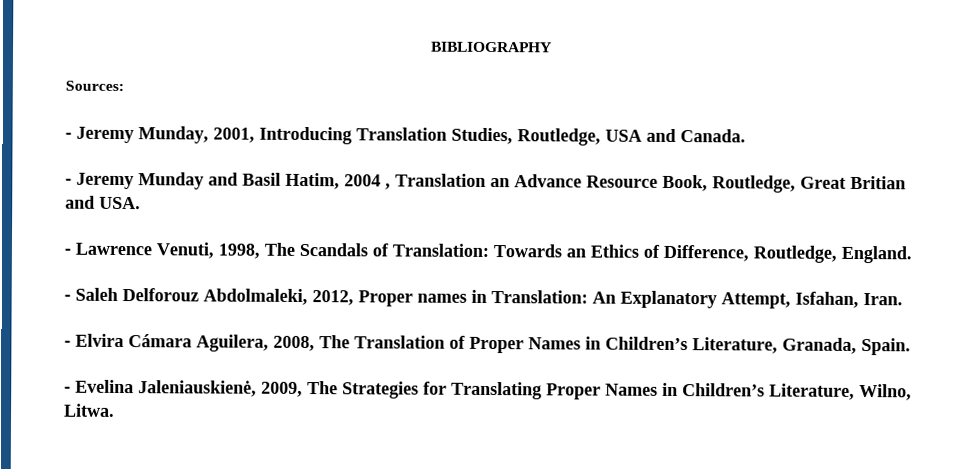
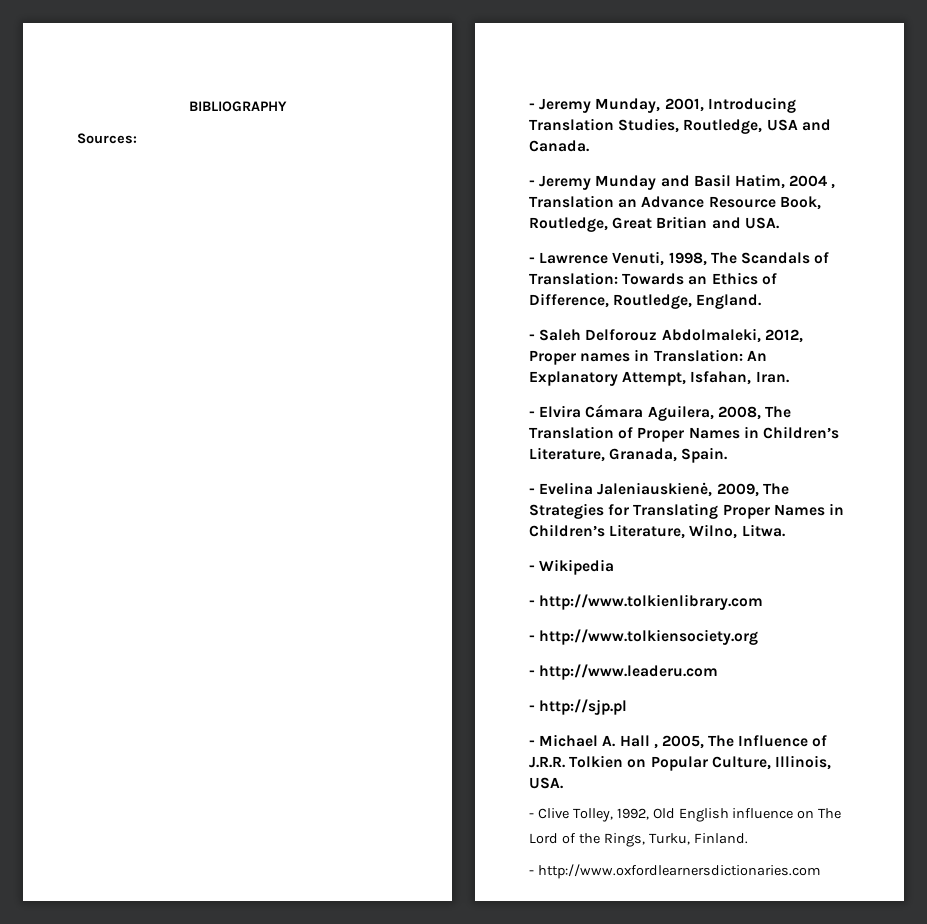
+ - Wikipedia
+ - http://www.tolkienlibrary.com
+ - http://www.tolkiensociety.org
+ - http://www.leaderu.com
+ - http://sjp.pl
+ - Michael A. Hall , 2005, The Influence of J.R.R. Tolkien on Popular Culture, Illinois, USA.
+ - Clive Tolley, 1992, Old English influence on The Lord of the Rings, Turku, Finland.
+ - http://www.oxfordlearnersdictionaries.com

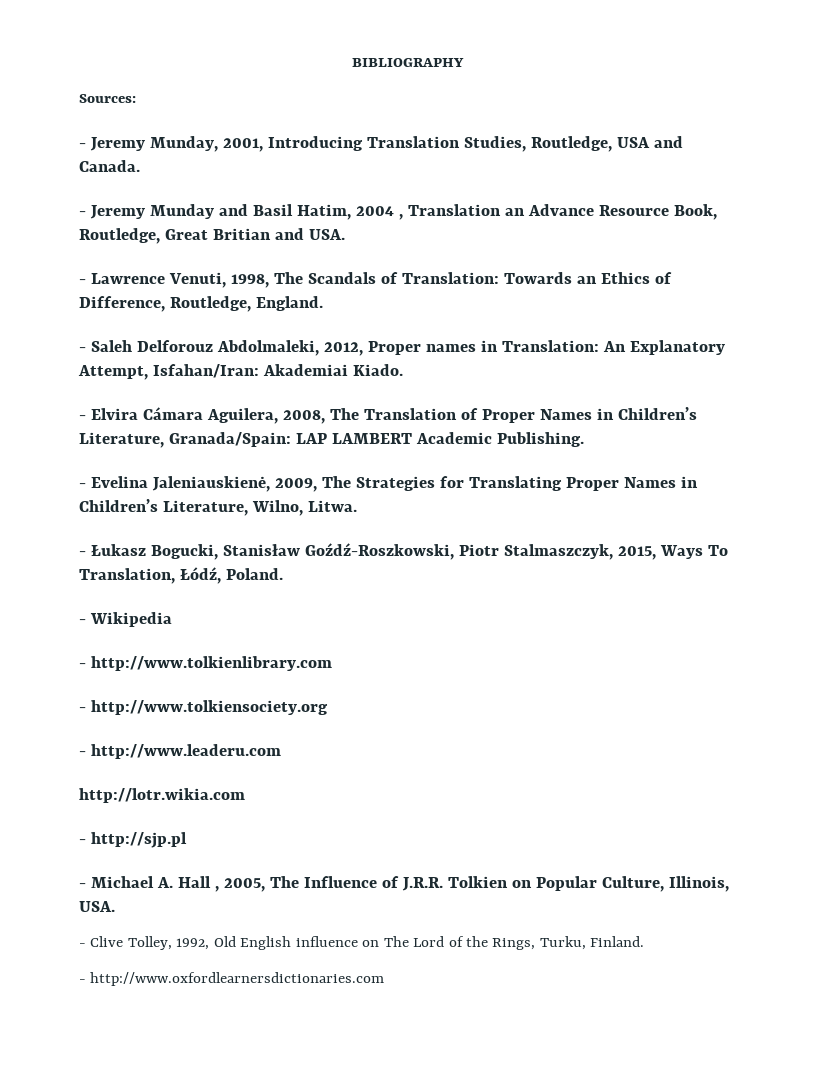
- - Saleh Delforouz Abdolmaleki, 2012, Proper names in Translation: An Explanatory Attempt, Isfahan, Iran.
+ - Saleh Delforouz Abdolmaleki, 2012, Proper names in Translation: An Explanatory Attempt, Isfahan/Iran: Akademiai Kiado.
- - Elvira Cámara Aguilera, 2008, The Translation of Proper Names in Children’s Literature, Granada, Spain.
+ - Elvira Cámara Aguilera, 2008, The Translation of Proper Names in Children’s Literature, Granada/Spain: LAP LAMBERT Academic Publishing.
+ - Łukasz Bogucki, Stanisław Goźdź-Roszkowski, Piotr Stalmaszczyk, 2015, Ways To Translation, Łódź, Poland.
+ http://lotr.wikia.com

